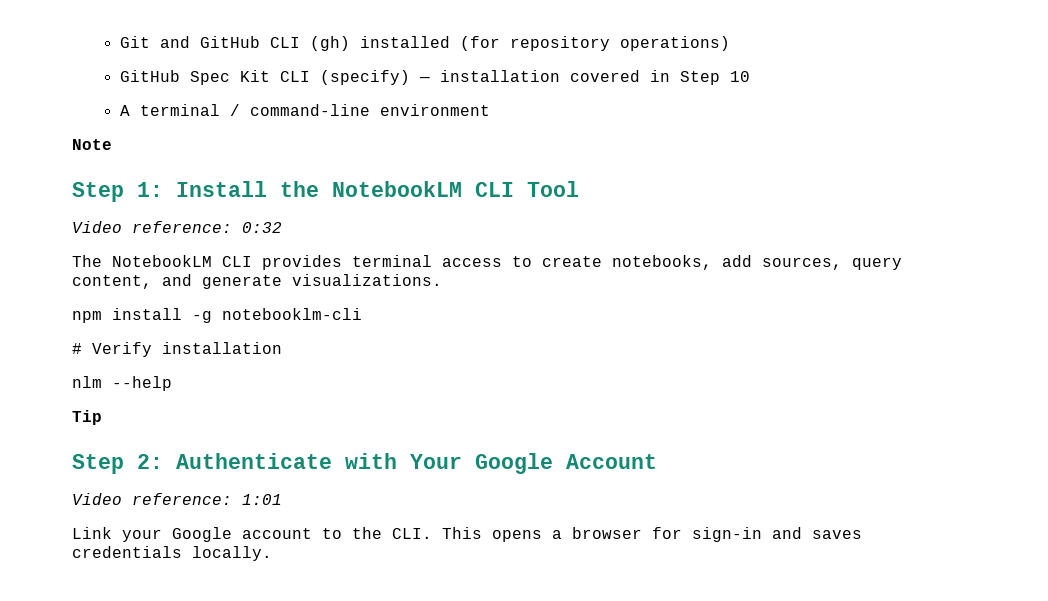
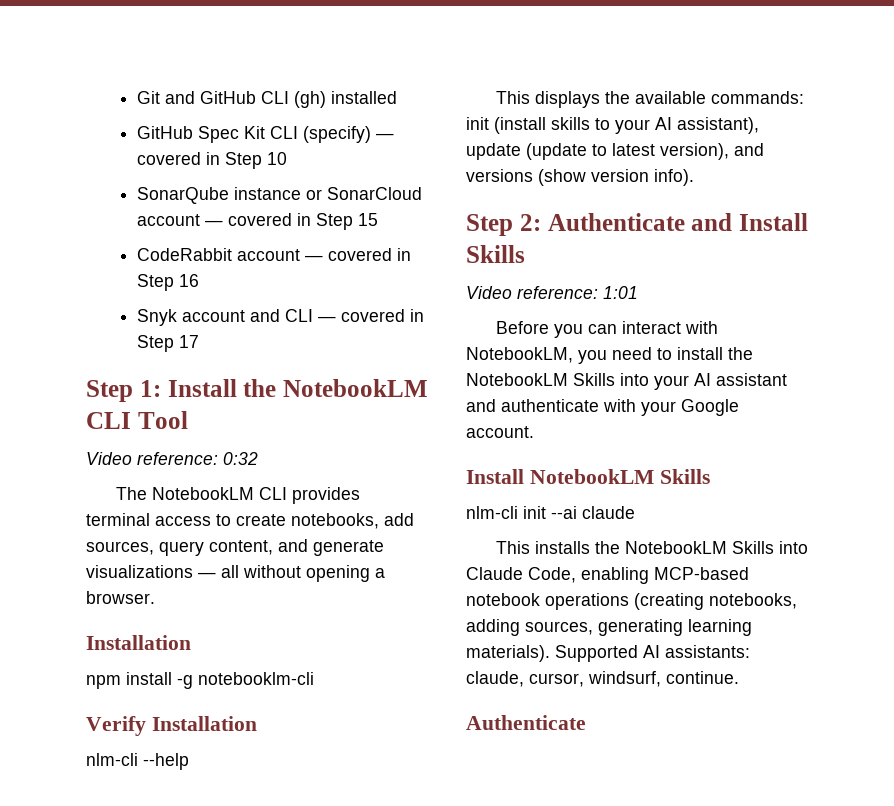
- Git and GitHub CLI (gh) installed (for repository operations)
+ Git and GitHub CLI (gh) installed
- GitHub Spec Kit CLI (specify) — installation covered in Step 10
+ GitHub Spec Kit CLI (specify) — covered in Step 10
- A terminal / command-line environment
- Note
+ SonarQube instance or SonarCloud account — covered in Step 15
+ CodeRabbit account — covered in Step 16
+ Snyk account and CLI — covered in Step 17
- The NotebookLM CLI provides terminal access to create notebooks, add sources, query content, and generate visualizations.
+ The NotebookLM CLI provides terminal access to create notebooks, add sources, query content, and generate visualizations — all without opening a browser.
+ Installation
  npm install -g notebooklm-cli
- # Verify installation
- nlm --help
- Tip
+ Verify Installation
+ nlm-cli --help
+ This displays the available commands: init (install skills to your AI assistant), update (update to latest version), and versions (show version info).
- Step 2: Authenticate with Your Google Account
+ Step 2: Authenticate and Install Skills
- Link your Google account to the CLI. This opens a browser for sign-in and saves credentials locally.
+ Before you can interact with NotebookLM, you need to install the NotebookLM Skills into your AI assistant and authenticate with your Google account.
+ Install NotebookLM Skills
+ nlm-cli init --ai claude
+ This installs the NotebookLM Skills into Claude Code, enabling MCP-based notebook operations (creating notebooks, adding sources, generating learning materials). Supported AI assistants: claude, cursor, windsurf, continue.
+ Authenticate

